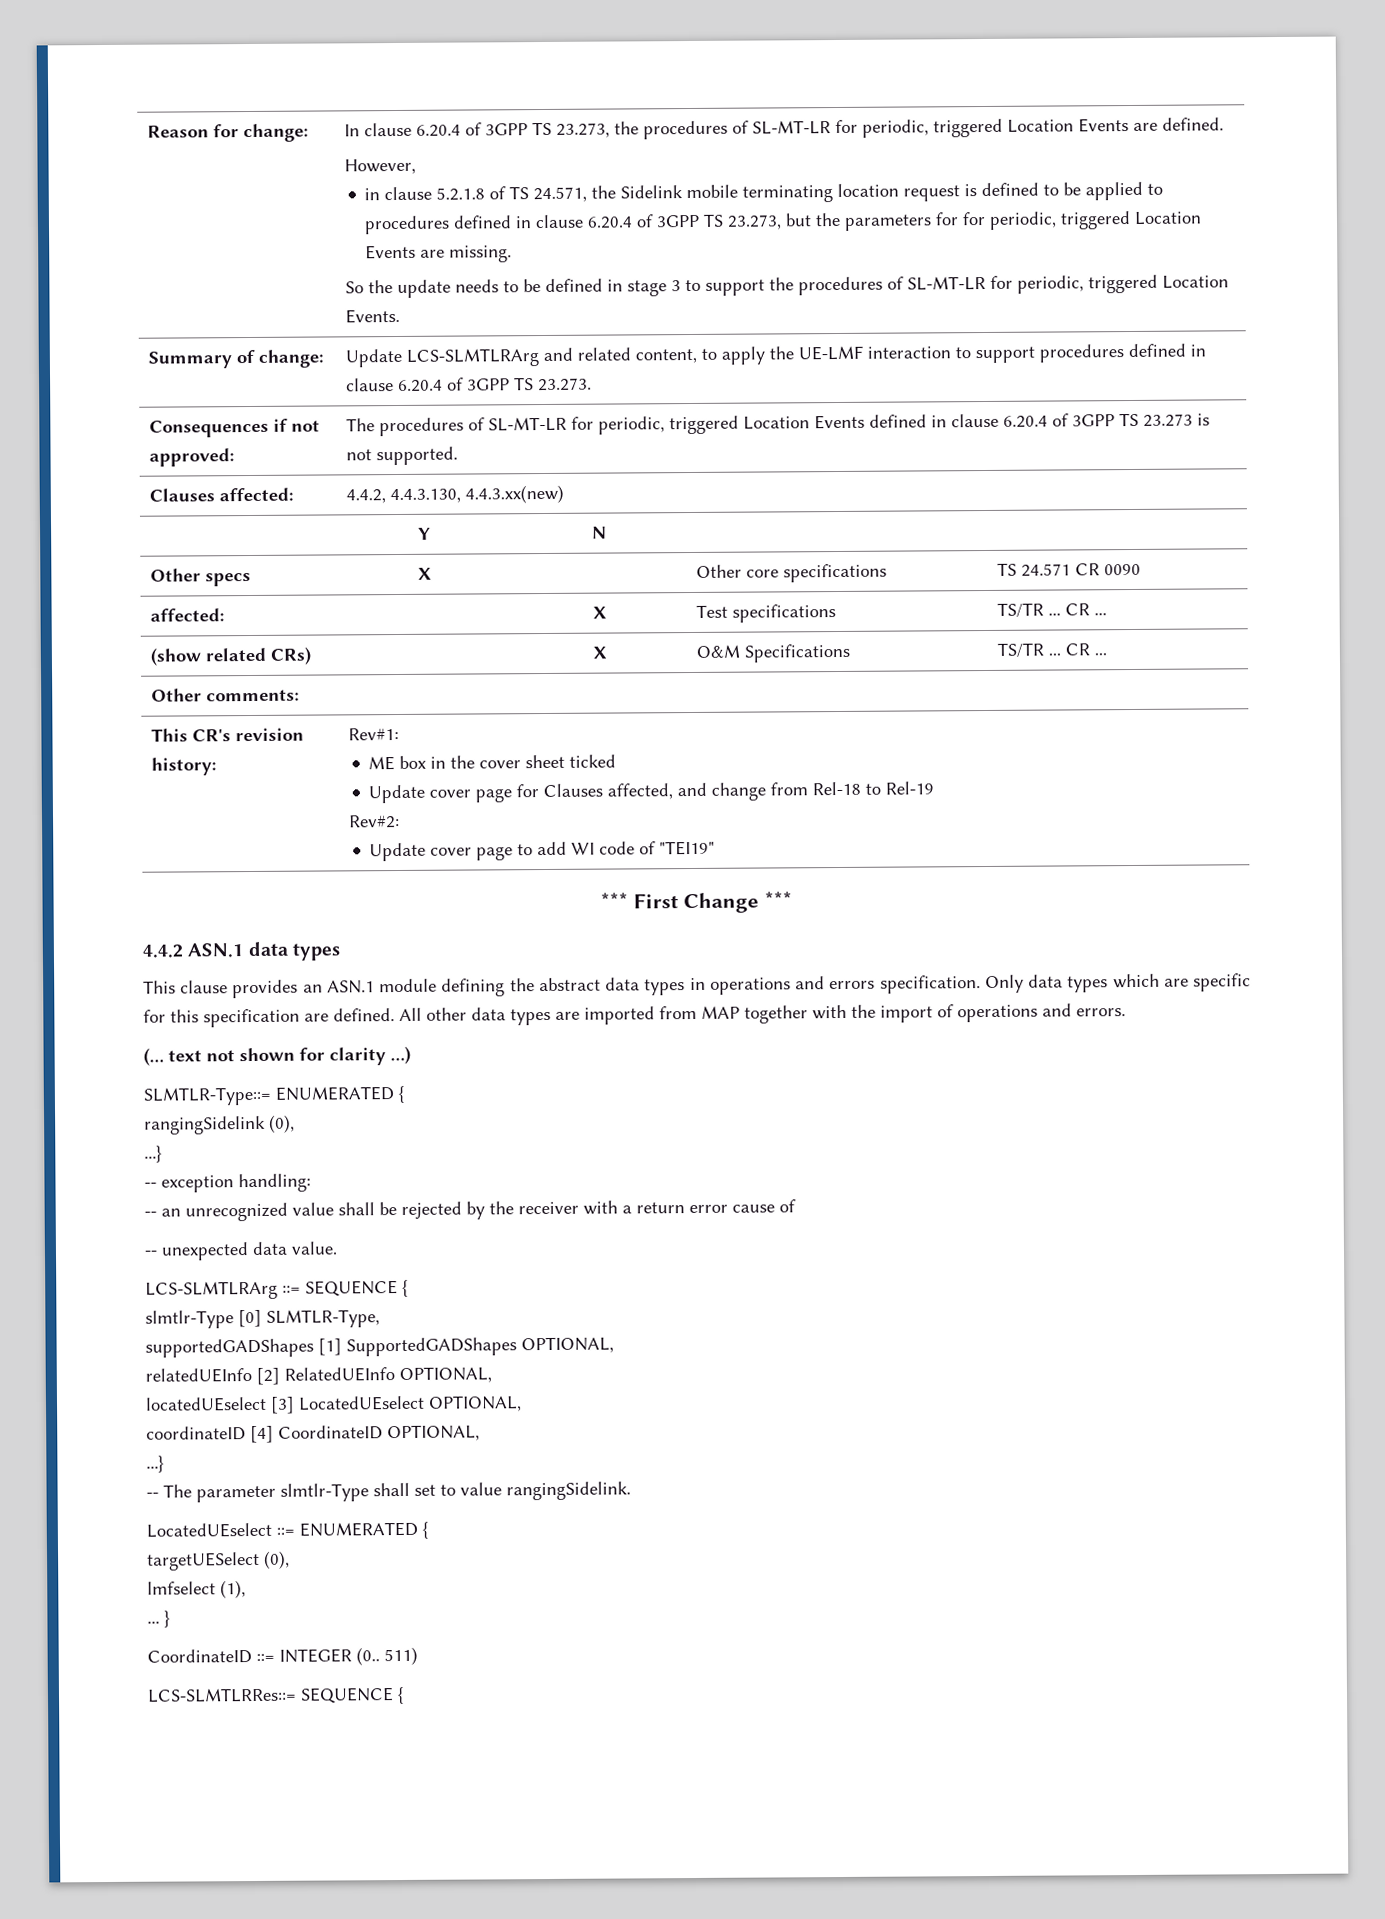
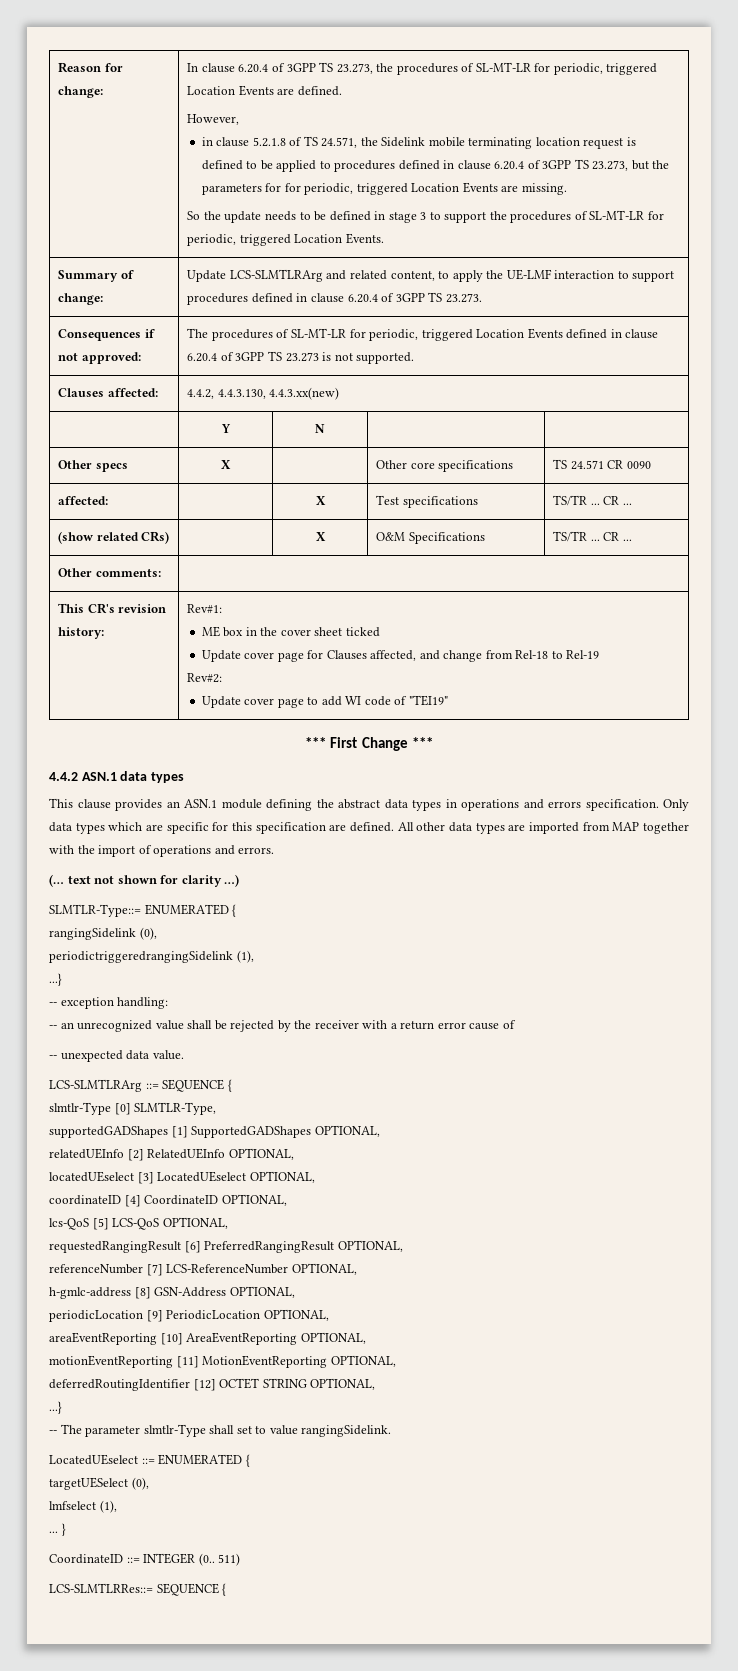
+ periodictriggeredrangingSidelink (1),
+ lcs-QoS [5] LCS-QoS OPTIONAL,
+ requestedRangingResult [6] PreferredRangingResult OPTIONAL,
+ referenceNumber [7] LCS-ReferenceNumber OPTIONAL,
+ h-gmlc-address [8] GSN-Address OPTIONAL,
+ periodicLocation [9] PeriodicLocation OPTIONAL,
+ areaEventReporting [10] AreaEventReporting OPTIONAL,
+ motionEventReporting [11] MotionEventReporting OPTIONAL,
+ deferredRoutingIdentifier [12] OCTET STRING OPTIONAL,

